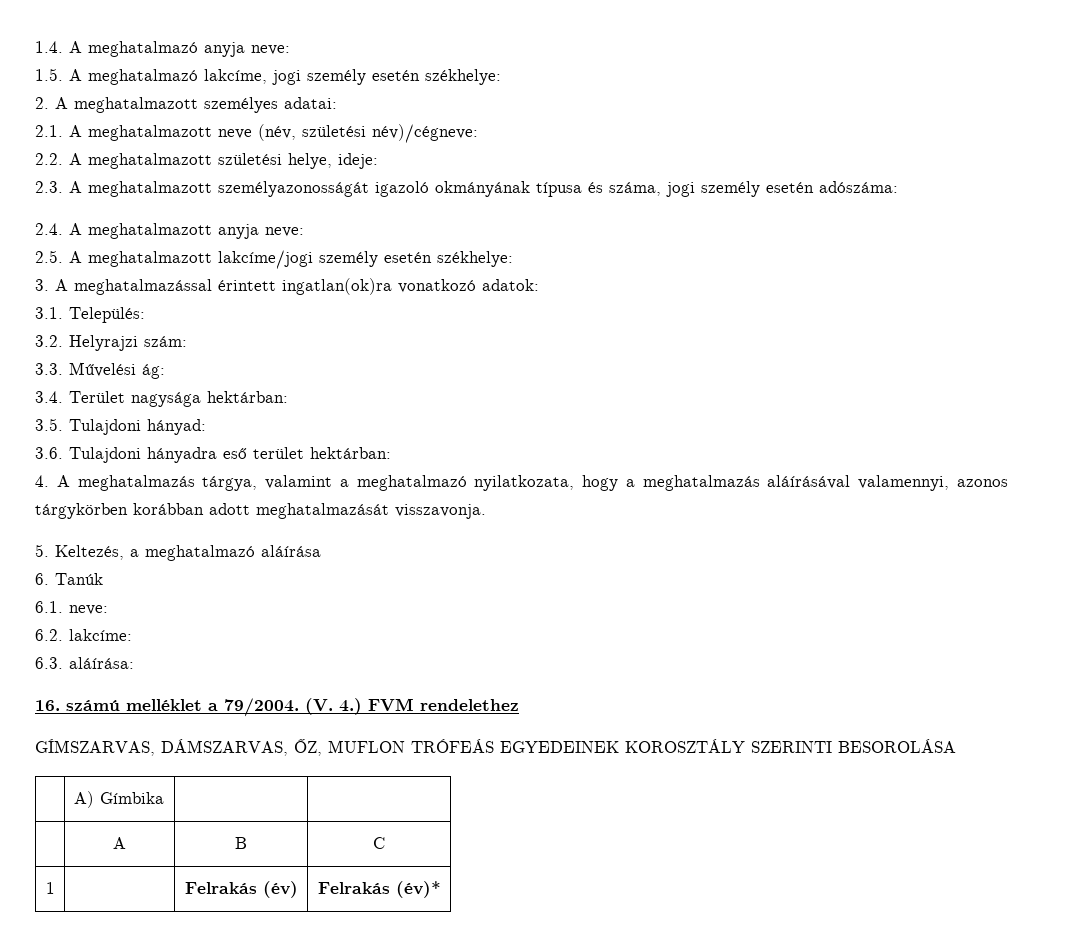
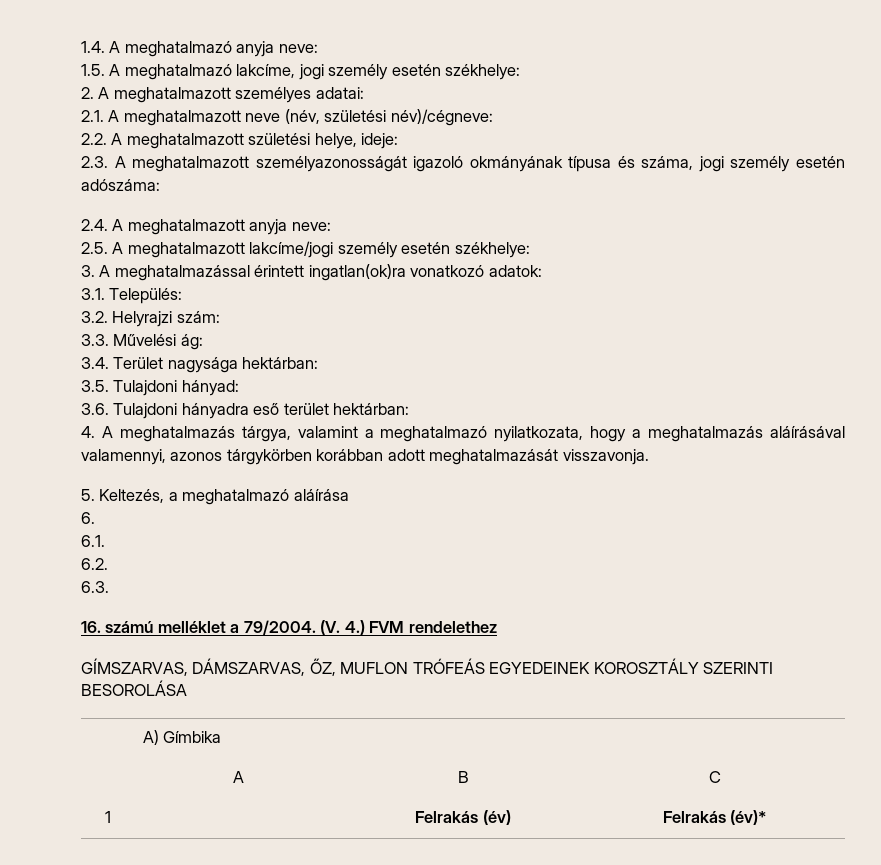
- 6. Tanúk
+ 6.
- 6.1. neve:
+ 6.1.
- 6.2. lakcíme:
+ 6.2.
- 6.3. aláírása:
+ 6.3.

